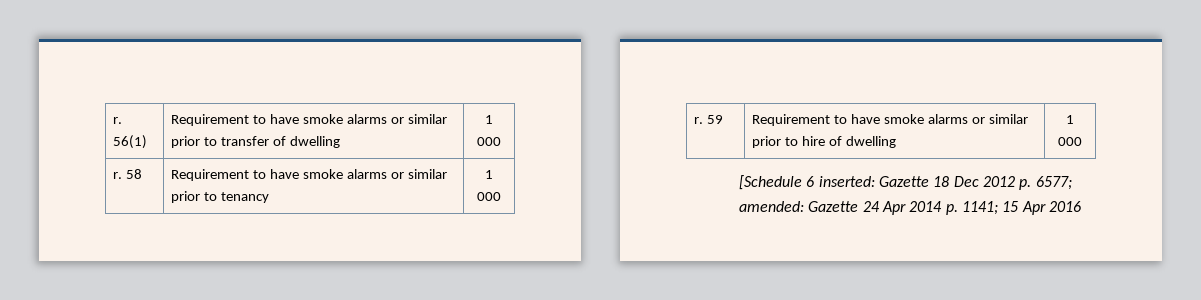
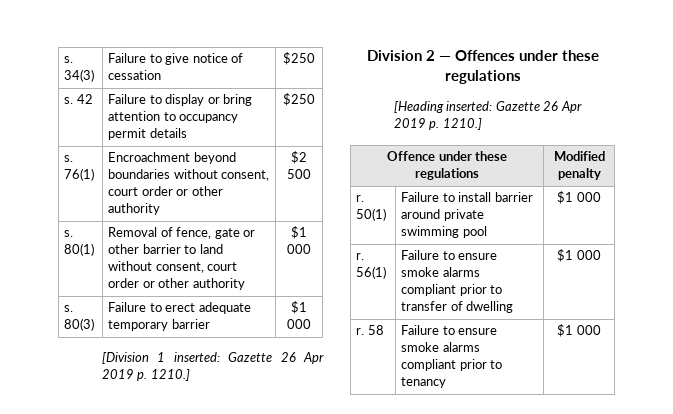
- r. 56(1) | Requirement to have smoke alarms or similar prior to transfer of dwelling | 1 000
+ s. 34(3) | Failure to give notice of cessation | $250
+ s. 42 | Failure to display or bring attention to occupancy permit details | $250
+ s. 76(1) | Encroachment beyond boundaries without consent, court order or other authority | $2 500
+ s. 80(1) | Removal of fence, gate or other barrier to land without consent, court order or other authority | $1 000
+ s. 80(3) | Failure to erect adequate temporary barrier | $1 000
+ [Division 1 inserted: Gazette 26 Apr 2019 p. 1210.]
+ Division 2 — Offences under these regulations
+ [Heading inserted: Gazette 26 Apr 2019 p. 1210.]
+ Offence under these regulations | Modified penalty
+ r. 50(1) | Failure to install barrier around private swimming pool | $1 000
+ r. 56(1) | Failure to ensure smoke alarms compliant prior to transfer of dwelling | $1 000
- r. 58 | Requirement to have smoke alarms or similar prior to tenancy | 1 000
- r. 59 | Requirement to have smoke alarms or similar prior to hire of dwelling | 1 000
- [Schedule 6 inserted: Gazette 18 Dec 2012 p. 6577; amended: Gazette 24 Apr 2014 p. 1141; 15 Apr 2016
+ r. 58 | Failure to ensure smoke alarms compliant prior to tenancy | $1 000

